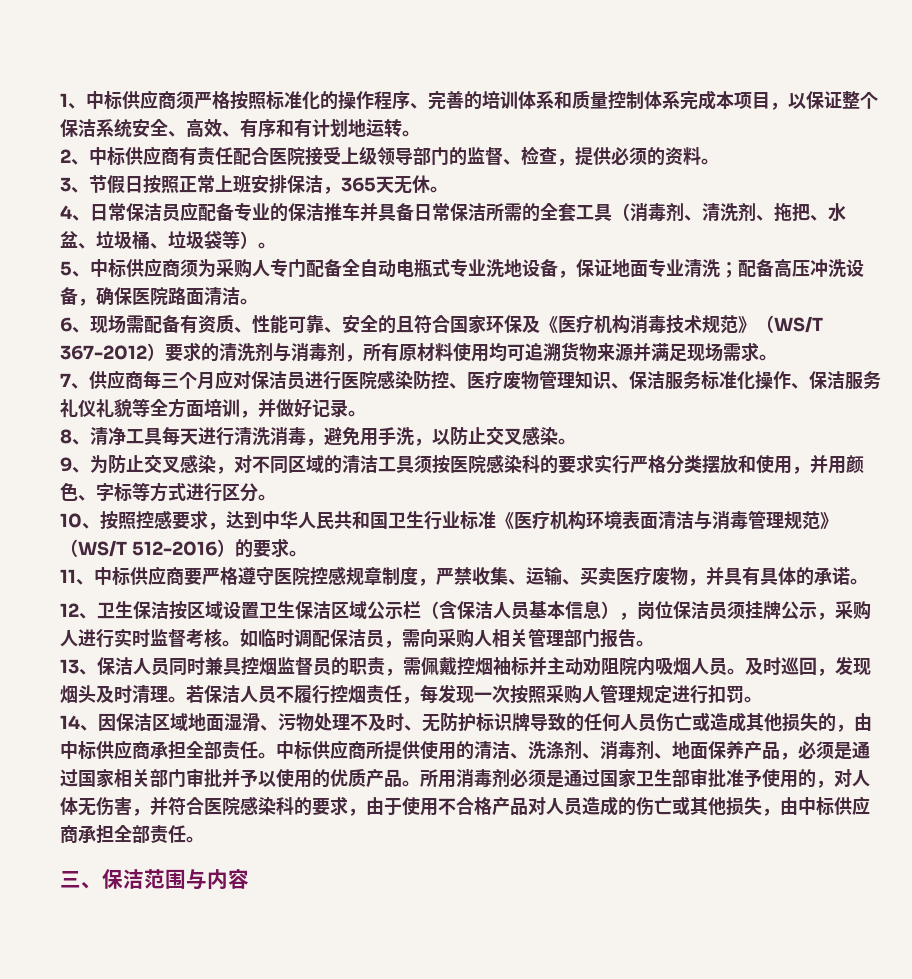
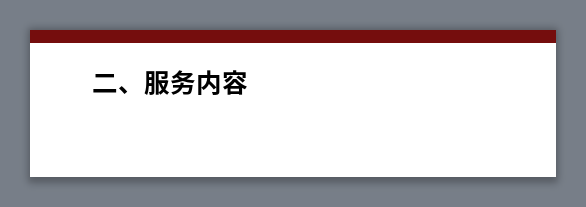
- 1、中标供应商须严格按照标准化的操作程序、完善的培训体系和质量控制体系完成本项目，以保证整个保洁系统安全、高效、有序和有计划地运转。
- 2、中标供应商有责任配合医院接受上级领导部门的监督、检查，提供必须的资料。
- 3、节假日按照正常上班安排保洁，365天无休。
- 4、日常保洁员应配备专业的保洁推车并具备日常保洁所需的全套工具（消毒剂、清洗剂、拖把、水盆、垃圾桶、垃圾袋等）。
- 5、中标供应商须为采购人专门配备全自动电瓶式专业洗地设备，保证地面专业清洗；配备高压冲洗设备，确保医院路面清洁。
- 6、现场需配备有资质、性能可靠、安全的且符合国家环保及《医疗机构消毒技术规范》（WS/T 367-2012）要求的清洗剂与消毒剂，所有原材料使用均可追溯货物来源并满足现场需求。
- 7、供应商每三个月应对保洁员进行医院感染防控、医疗废物管理知识、保洁服务标准化操作、保洁服务礼仪礼貌等全方面培训，并做好记录。
- 8、清净工具每天进行清洗消毒，避免用手洗，以防止交叉感染。
- 9、为防止交叉感染，对不同区域的清洁工具须按医院感染科的要求实行严格分类摆放和使用，并用颜色、字标等方式进行区分。
- 10、按照控感要求，达到中华人民共和国卫生行业标准《医疗机构环境表面清洁与消毒管理规范》（WS/T 512-2016）的要求。
- 11、中标供应商要严格遵守医院控感规章制度，严禁收集、运输、买卖医疗废物，并具有具体的承诺。
- 12、卫生保洁按区域设置卫生保洁区域公示栏（含保洁人员基本信息），岗位保洁员须挂牌公示，采购人进行实时监督考核。如临时调配保洁员，需向采购人相关管理部门报告。
- 13、保洁人员同时兼具控烟监督员的职责，需佩戴控烟袖标并主动劝阻院内吸烟人员。及时巡回，发现烟头及时清理。若保洁人员不履行控烟责任，每发现一次按照采购人管理规定进行扣罚。
- 14、因保洁区域地面湿滑、污物处理不及时、无防护标识牌导致的任何人员伤亡或造成其他损失的，由中标供应商承担全部责任。中标供应商所提供使用的清洁、洗涤剂、消毒剂、地面保养产品，必须是通过国家相关部门审批并予以使用的优质产品。所用消毒剂必须是通过国家卫生部审批准予使用的，对人体无伤害，并符合医院感染科的要求，由于使用不合格产品对人员造成的伤亡或其他损失，由中标供应商承担全部责任。
- 三、保洁范围与内容
+ 二、服务内容

